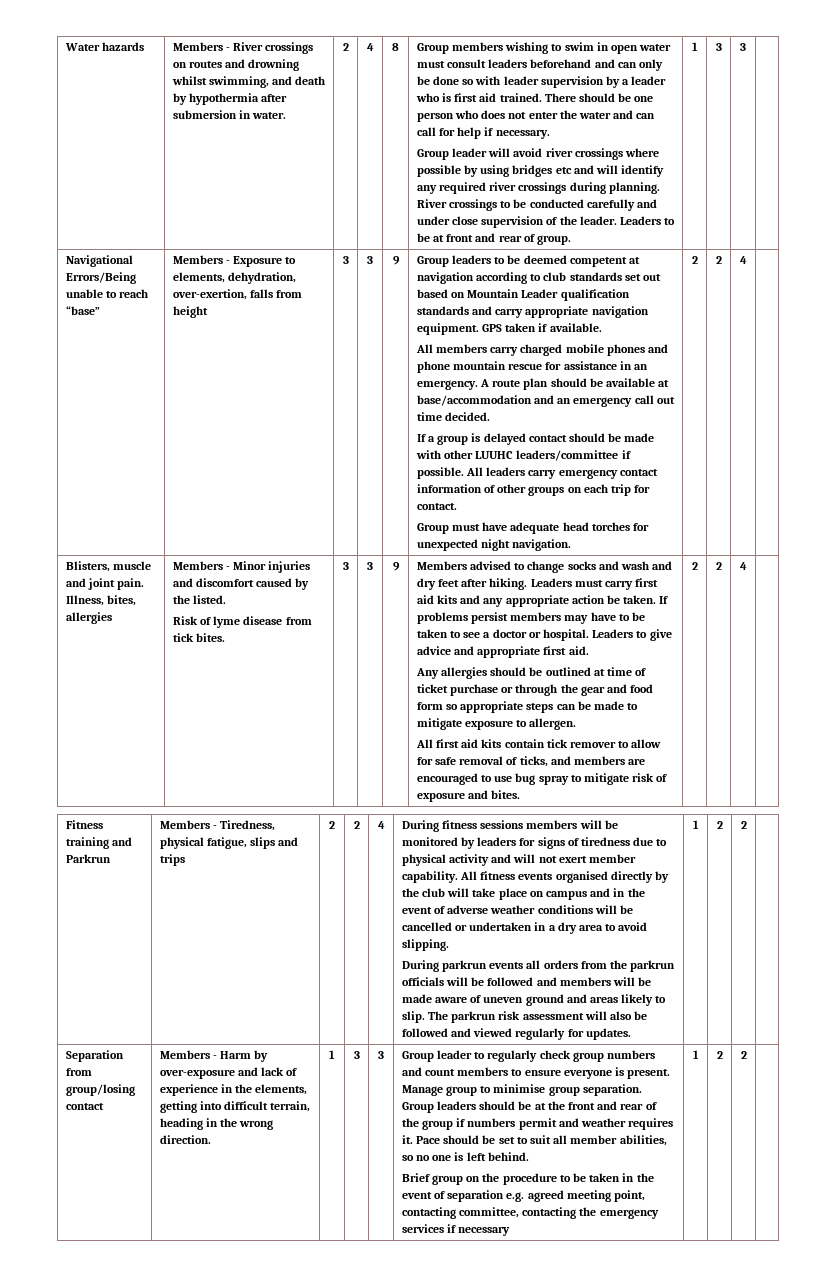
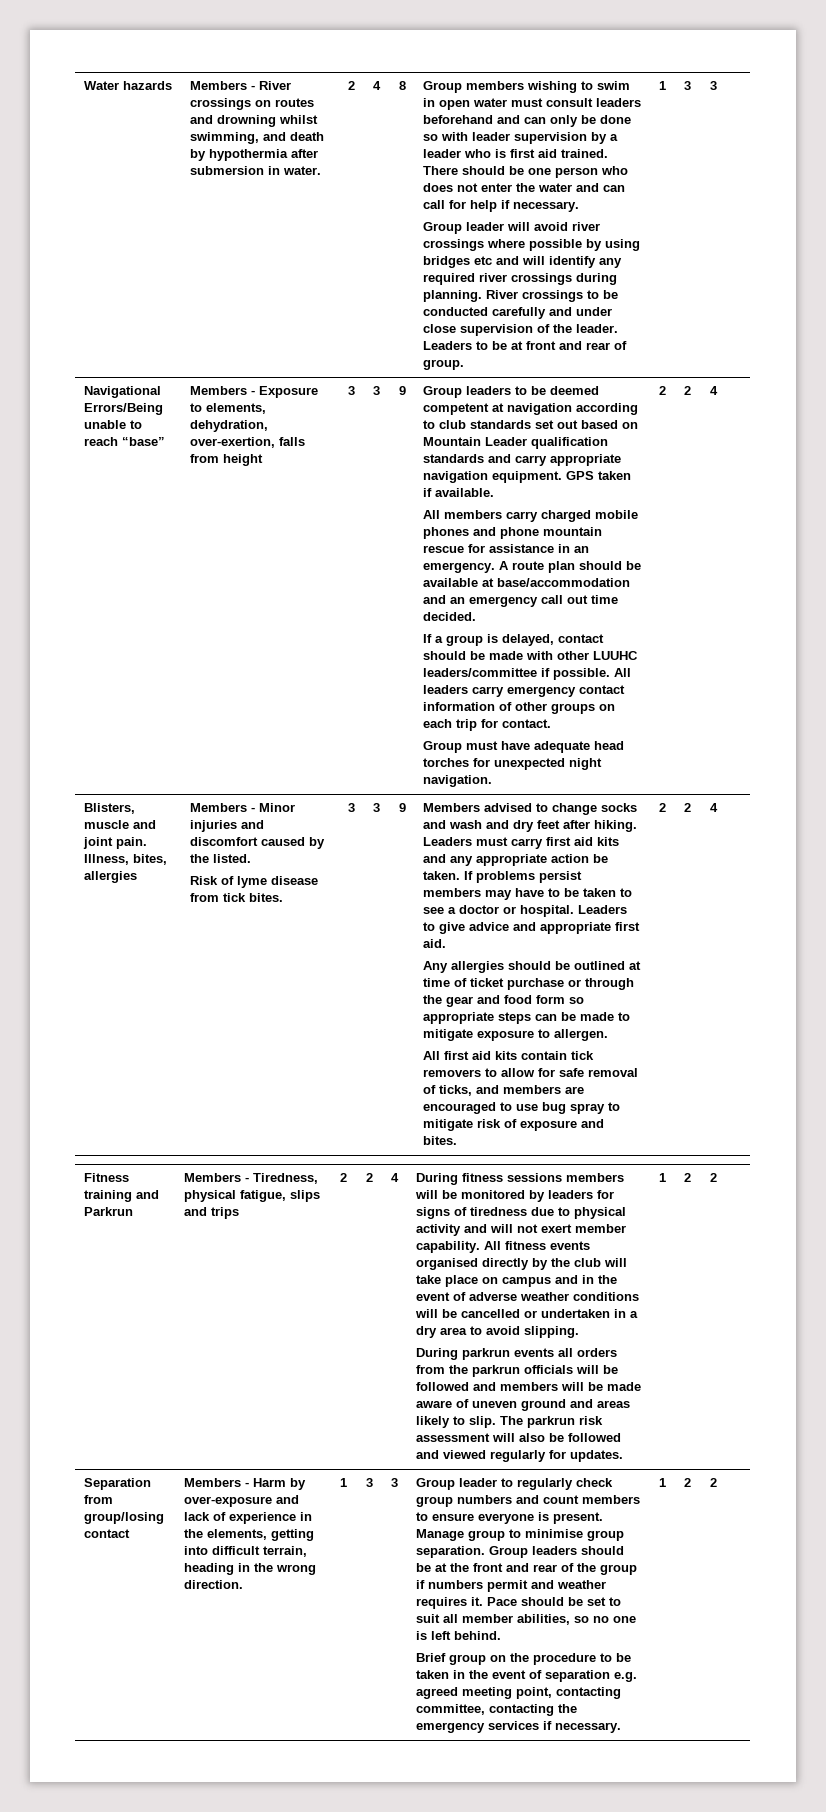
- If a group is delayed contact should be made with other LUUHC leaders/committee if possible.
+ If a group is delayed, contact should be made with other LUUHC leaders/committee if possible.
- All first aid kits contain tick remover to allow for safe removal of ticks, and members are encouraged to use bug spray to mitigate risk of exposure and bites.
+ All first aid kits contain tick removers to allow for safe removal of ticks, and members are encouraged to use bug spray to mitigate risk of exposure and bites.
- Brief group on the procedure to be taken in the event of separation e.g. agreed meeting point, contacting committee, contacting the emergency services if necessary
+ Brief group on the procedure to be taken in the event of separation e.g. agreed meeting point, contacting committee, contacting the emergency services if necessary.

